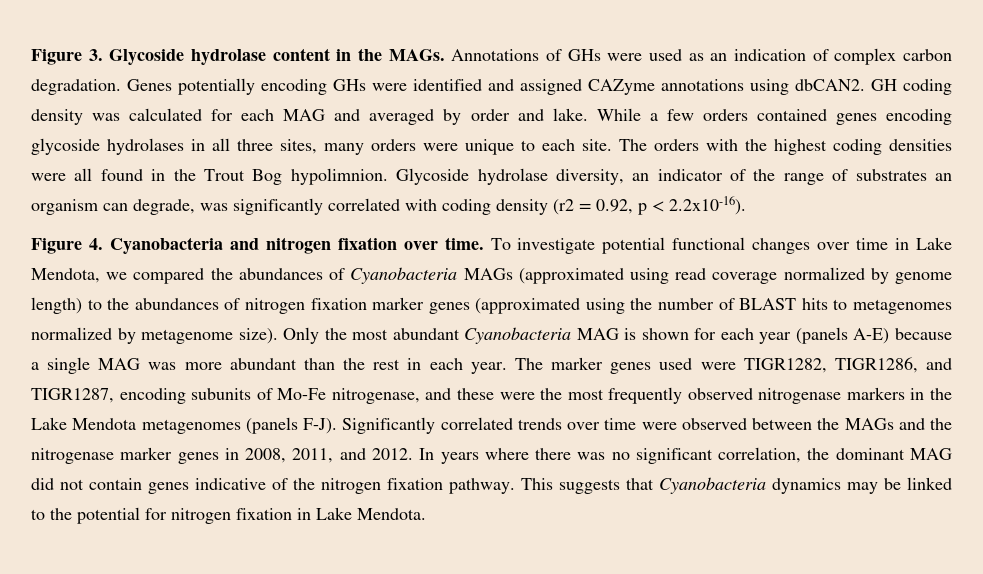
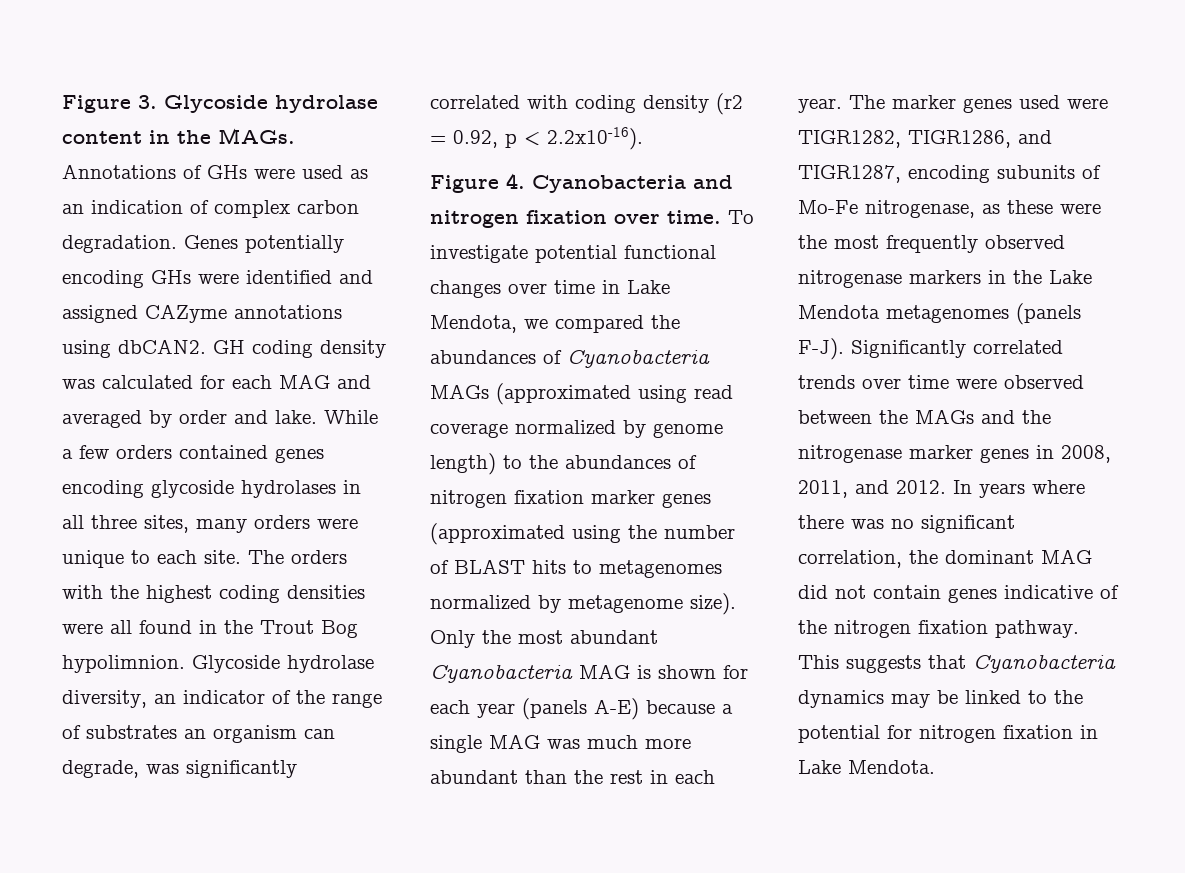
- Only the most abundant Cyanobacteria MAG is shown for each year (panels A-E) because a single MAG was more abundant than the rest in each year.
+ Only the most abundant Cyanobacteria MAG is shown for each year (panels A-E) because a single MAG was much more abundant than the rest in each year.
- The marker genes used were TIGR1282, TIGR1286, and TIGR1287, encoding subunits of Mo-Fe nitrogenase, and these were the most frequently observed nitrogenase markers in the Lake Mendota metagenomes (panels F-J).
+ The marker genes used were TIGR1282, TIGR1286, and TIGR1287, encoding subunits of Mo-Fe nitrogenase, as these were the most frequently observed nitrogenase markers in the Lake Mendota metagenomes (panels F-J).

